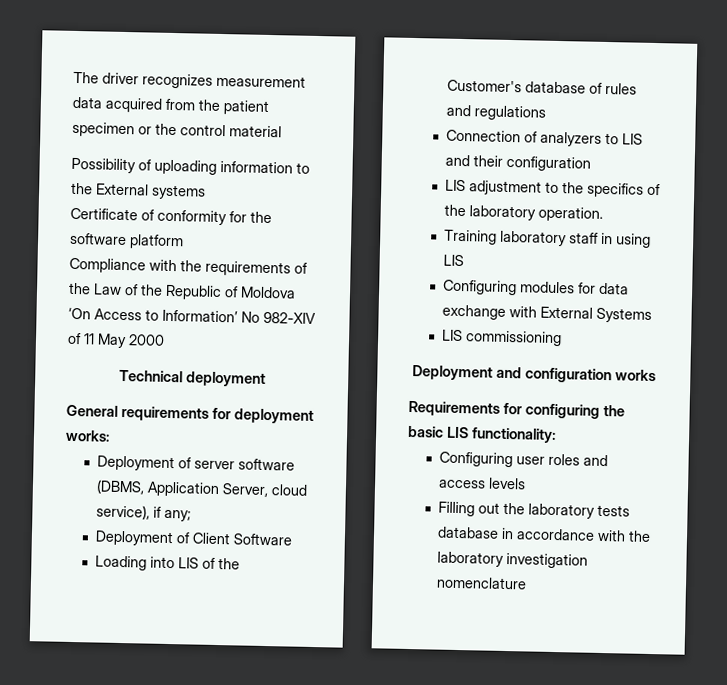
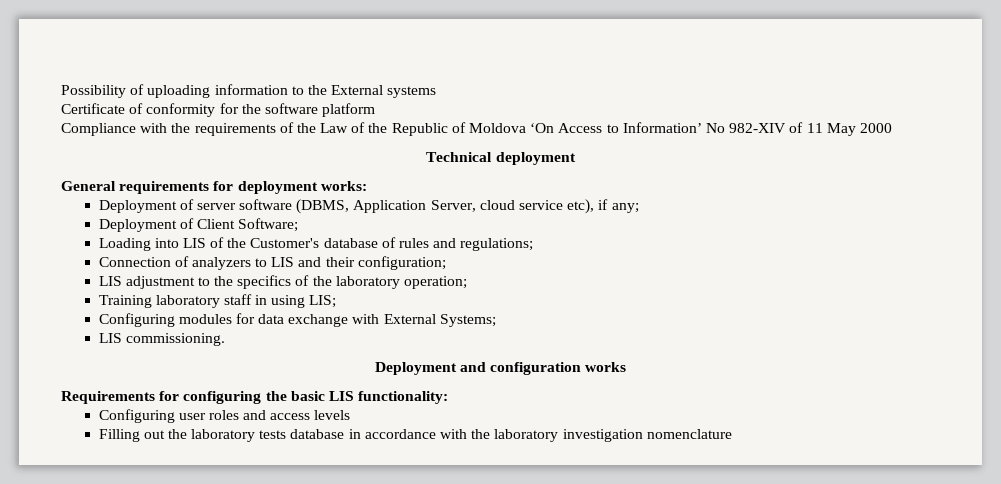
- The driver recognizes measurement data acquired from the patient specimen or the control material
- Deployment of server software (DBMS, Application Server, cloud service), if any;
+ Deployment of server software (DBMS, Application Server, cloud service etc), if any;
- Deployment of Client Software
+ Deployment of Client Software;
- Loading into LIS of the Customer's database of rules and regulations
+ Loading into LIS of the Customer's database of rules and regulations;
- Connection of analyzers to LIS and their configuration
+ Connection of analyzers to LIS and their configuration;
- LIS adjustment to the specifics of the laboratory operation.
+ LIS adjustment to the specifics of the laboratory operation;
- Training laboratory staff in using LIS
+ Training laboratory staff in using LIS;
- Configuring modules for data exchange with External Systems
- LIS commissioning
+ Configuring modules for data exchange with External Systems;
+ LIS commissioning.

